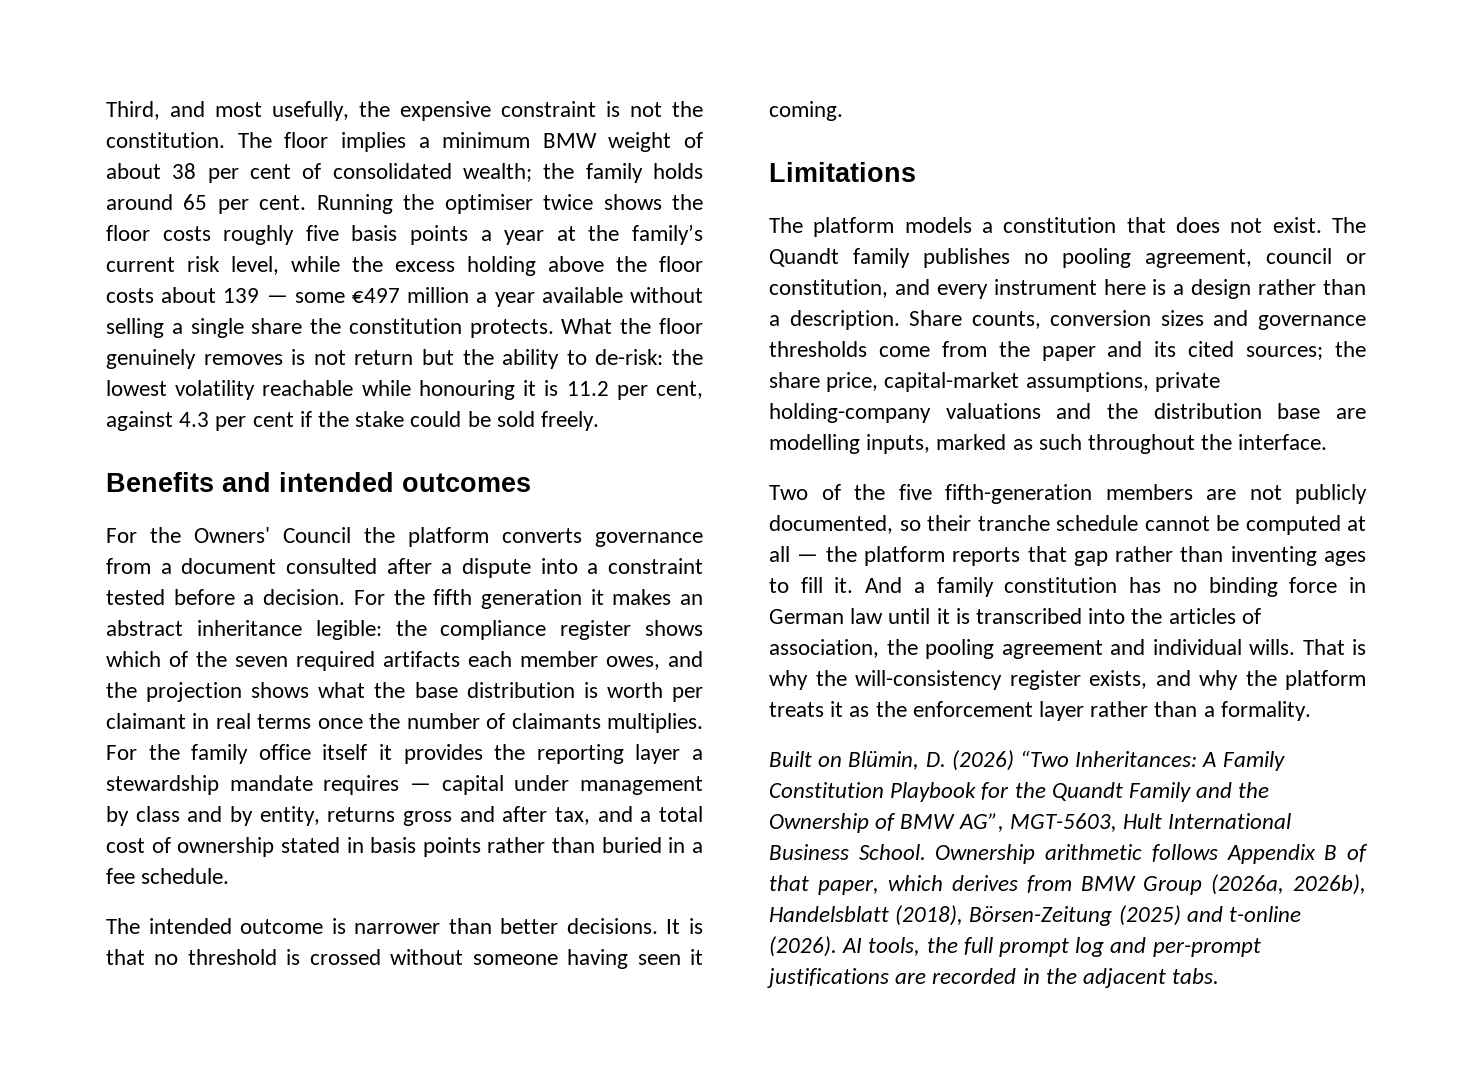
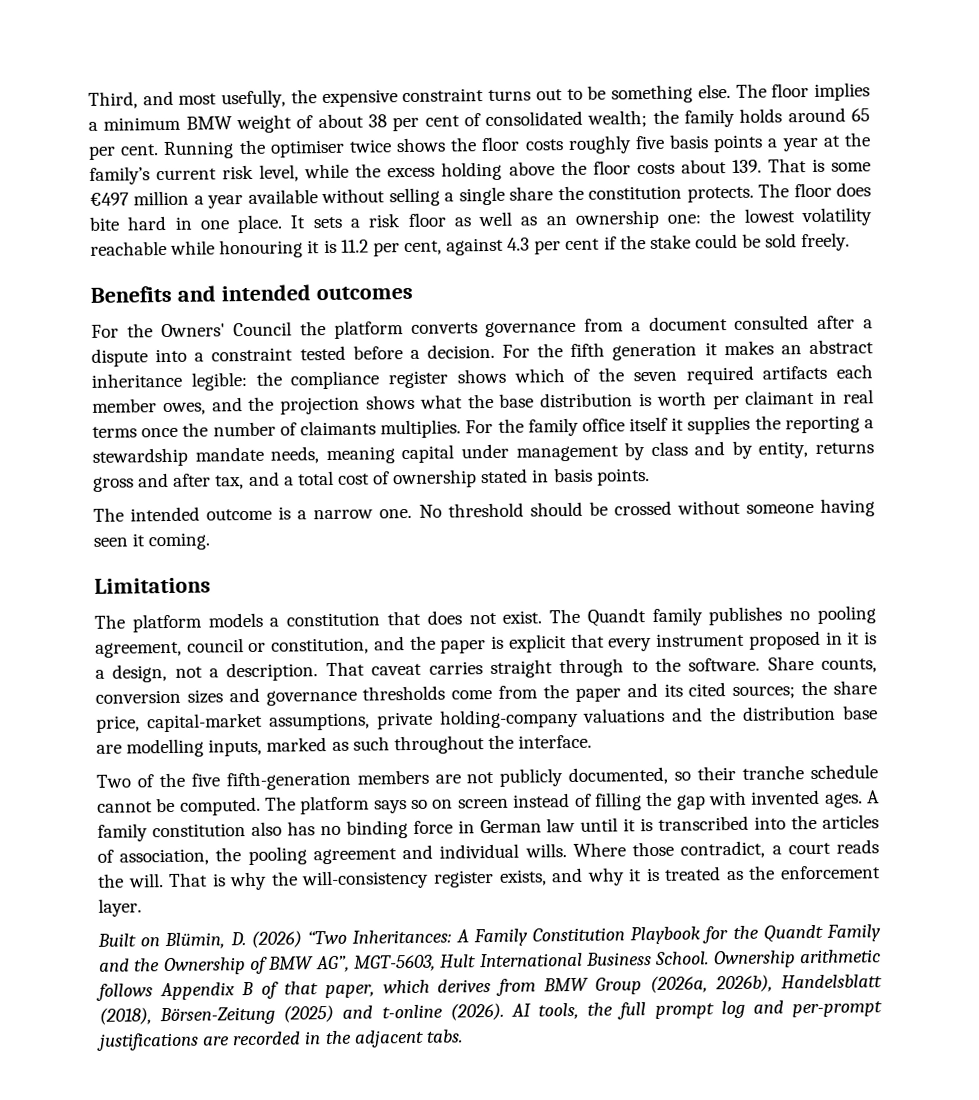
- Third, and most usefully, the expensive constraint is not the constitution.
+ Third, and most usefully, the expensive constraint turns out to be something else.
- Running the optimiser twice shows the floor costs roughly five basis points a year at the family’s current risk level, while the excess holding above the floor costs about 139 — some €497 million a year available without selling a single share the constitution protects.
+ Running the optimiser twice shows the floor costs roughly five basis points a year at the family’s current risk level, while the excess holding above the floor costs about 139. That is some €497 million a year available without selling a single share the constitution protects.
- What the floor genuinely removes is not return but the ability to de-risk: the lowest volatility reachable while honouring it is 11.2 per cent, against 4.3 per cent if the stake could be sold freely.
+ The floor does bite hard in one place. It sets a risk floor as well as an ownership one: the lowest volatility reachable while honouring it is 11.2 per cent, against 4.3 per cent if the stake could be sold freely.
- For the family office itself it provides the reporting layer a stewardship mandate requires — capital under management by class and by entity, returns gross and after tax, and a total cost of ownership stated in basis points rather than buried in a fee schedule.
- The intended outcome is narrower than better decisions. It is that no threshold is crossed without someone having seen it coming.
+ For the family office itself it supplies the reporting a stewardship mandate needs, meaning capital under management by class and by entity, returns gross and after tax, and a total cost of ownership stated in basis points.
+ The intended outcome is a narrow one. No threshold should be crossed without someone having seen it coming.
- The Quandt family publishes no pooling agreement, council or constitution, and every instrument here is a design rather than a description.
+ The Quandt family publishes no pooling agreement, council or constitution, and the paper is explicit that every instrument proposed in it is a design, not a description. That caveat carries straight through to the software.
- Two of the five fifth-generation members are not publicly documented, so their tranche schedule cannot be computed at all — the platform reports that gap rather than inventing ages to fill it. And a family constitution has no binding force in German law until it is transcribed into the articles of association, the pooling agreement and individual wills.
+ Two of the five fifth-generation members are not publicly documented, so their tranche schedule cannot be computed. The platform says so on screen instead of filling the gap with invented ages. A family constitution also has no binding force in German law until it is transcribed into the articles of association, the pooling agreement and individual wills.
+ Where those contradict, a court reads the will.
- That is why the will-consistency register exists, and why the platform treats it as the enforcement layer rather than a formality.
+ That is why the will-consistency register exists, and why it is treated as the enforcement layer.

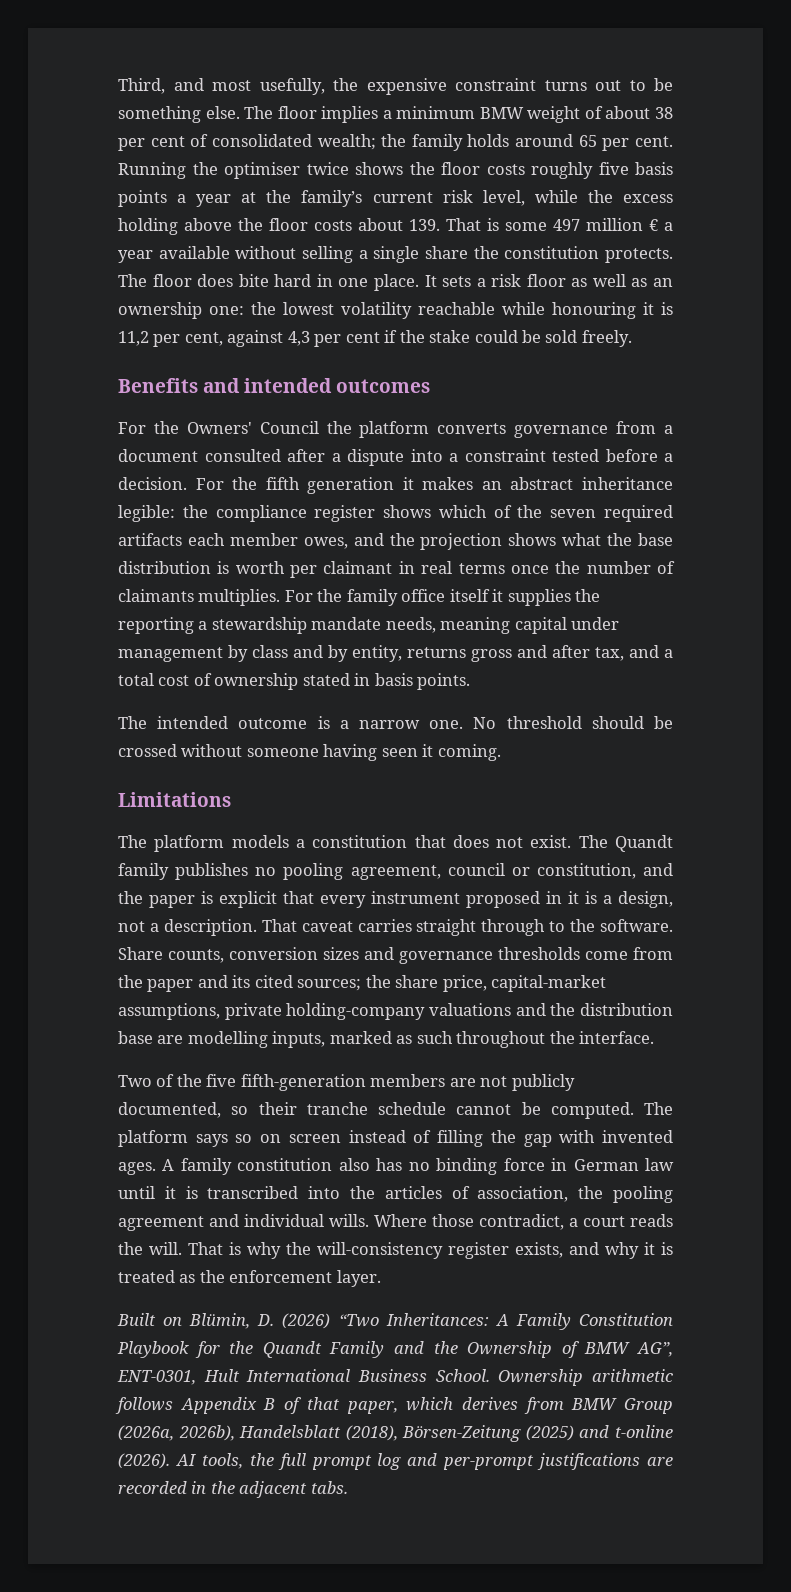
- Running the optimiser twice shows the floor costs roughly five basis points a year at the family’s current risk level, while the excess holding above the floor costs about 139. That is some €497 million a year available without selling a single share the constitution protects.
+ Running the optimiser twice shows the floor costs roughly five basis points a year at the family’s current risk level, while the excess holding above the floor costs about 139. That is some 497 million € a year available without selling a single share the constitution protects.
- It sets a risk floor as well as an ownership one: the lowest volatility reachable while honouring it is 11.2 per cent, against 4.3 per cent if the stake could be sold freely.
+ It sets a risk floor as well as an ownership one: the lowest volatility reachable while honouring it is 11,2 per cent, against 4,3 per cent if the stake could be sold freely.
- Built on Blümin, D. (2026) “Two Inheritances: A Family Constitution Playbook for the Quandt Family and the Ownership of BMW AG”, MGT-5603, Hult International Business School.
+ Built on Blümin, D. (2026) “Two Inheritances: A Family Constitution Playbook for the Quandt Family and the Ownership of BMW AG”, ENT-0301, Hult International Business School.

